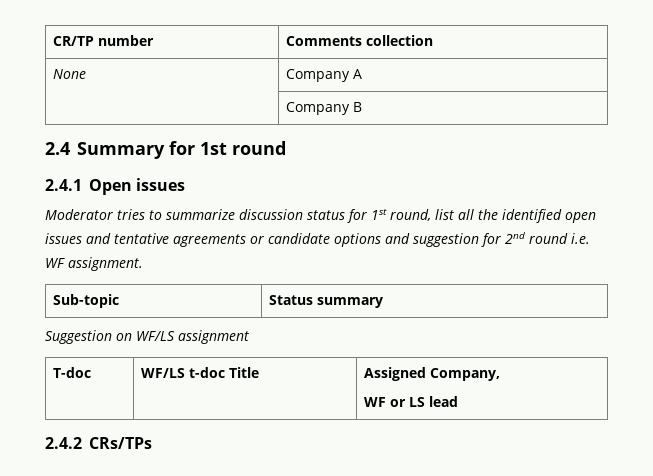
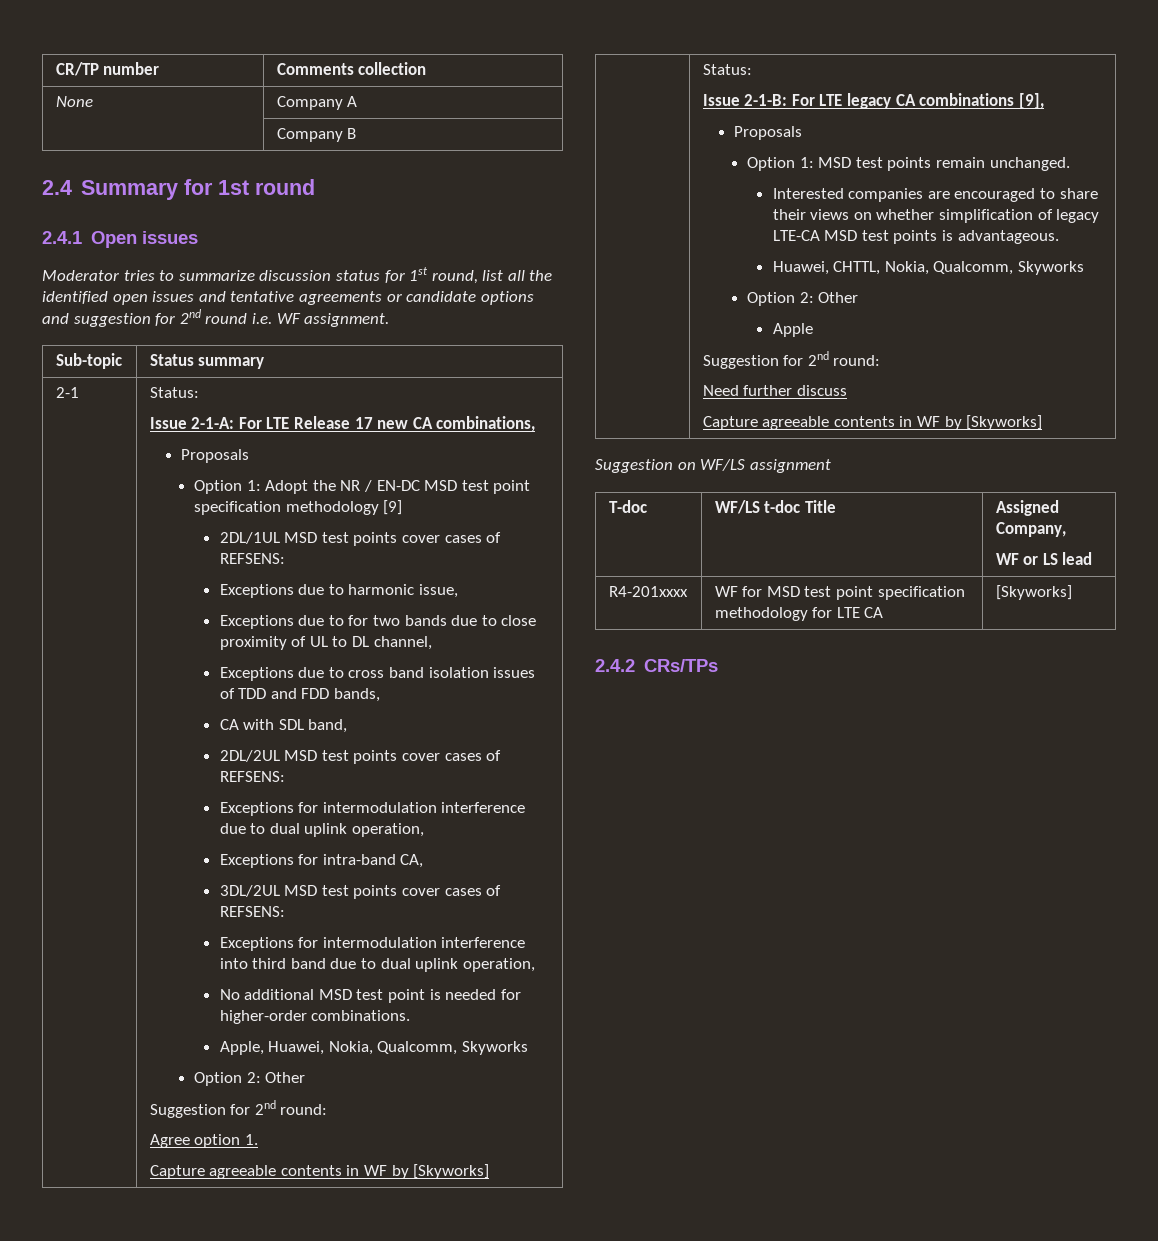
+ 2-1 | Status:
+ Issue 2-1-A: For LTE Release 17 new CA combinations,
+ Proposals
+ Option 1: Adopt the NR / EN-DC MSD test point specification methodology [9]
+ 2DL/1UL MSD test points cover cases of REFSENS:
+ Exceptions due to harmonic issue,
+ Exceptions due to for two bands due to close proximity of UL to DL channel,
+ Exceptions due to cross band isolation issues of TDD and FDD bands,
+ CA with SDL band,
+ 2DL/2UL MSD test points cover cases of REFSENS:
+ Exceptions for intermodulation interference due to dual uplink operation,
+ Exceptions for intra-band CA,
+ 3DL/2UL MSD test points cover cases of REFSENS:
+ Exceptions for intermodulation interference into third band due to dual uplink operation,
+ No additional MSD test point is needed for higher-order combinations.
+ Apple, Huawei, Nokia, Qualcomm, Skyworks
+ Option 2: Other
+ Suggestion for 2nd round:
+ Agree option 1.
+ Capture agreeable contents in WF by [Skyworks]
+ | Status:
+ Issue 2-1-B: For LTE legacy CA combinations [9],
+ Proposals
+ Option 1: MSD test points remain unchanged.
+ Interested companies are encouraged to share their views on whether simplification of legacy LTE-CA MSD test points is advantageous.
+ Huawei, CHTTL, Nokia, Qualcomm, Skyworks
+ Option 2: Other
+ Apple
+ Suggestion for 2nd round:
+ Need further discuss
+ Capture agreeable contents in WF by [Skyworks]
+ R4-201xxxx | WF for MSD test point specification methodology for LTE CA | [Skyworks]

